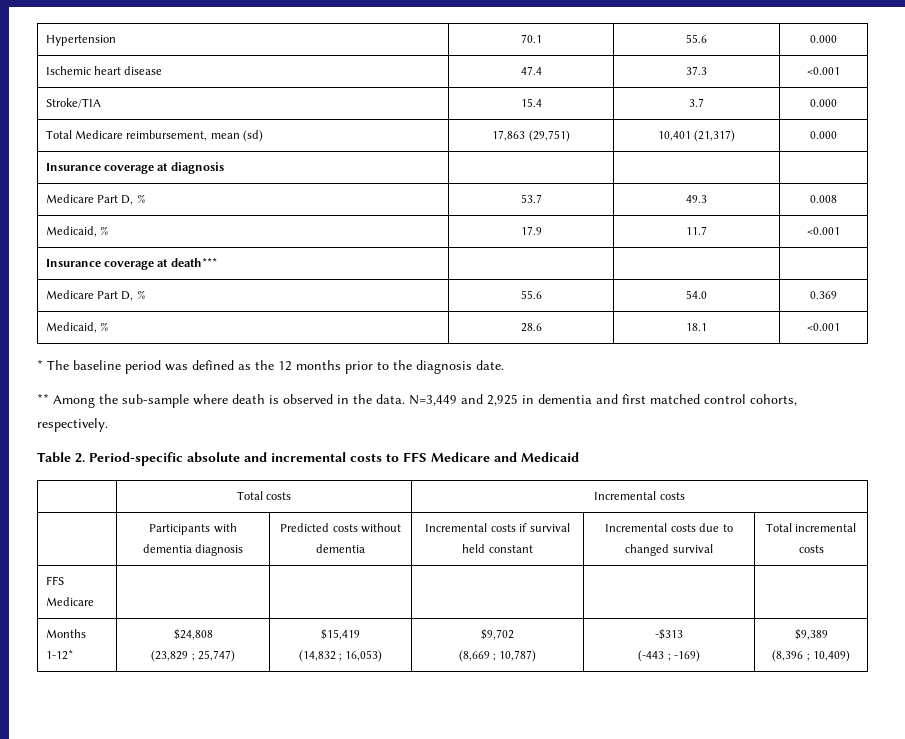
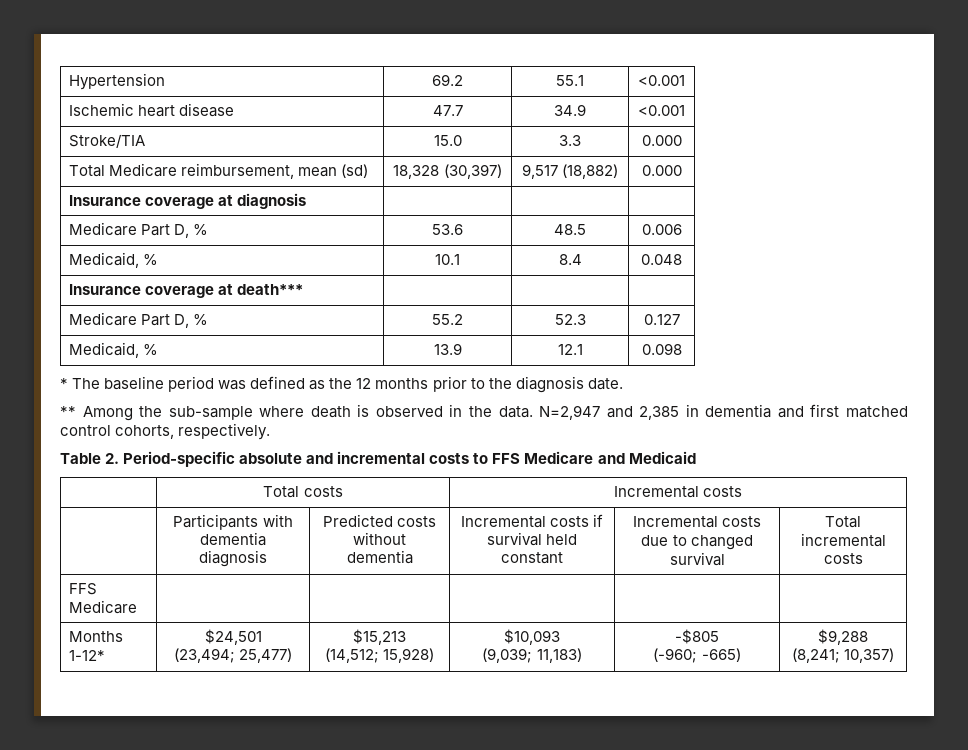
- Hypertension | 70.1 | 55.6 | 0.000
+ Hypertension | 69.2 | 55.1 | <0.001
- Ischemic heart disease | 47.4 | 37.3 | <0.001
+ Ischemic heart disease | 47.7 | 34.9 | <0.001
- Stroke/TIA | 15.4 | 3.7 | 0.000
+ Stroke/TIA | 15.0 | 3.3 | 0.000
- Total Medicare reimbursement, mean (sd) | 17,863 (29,751) | 10,401 (21,317) | 0.000
+ Total Medicare reimbursement, mean (sd) | 18,328 (30,397) | 9,517 (18,882) | 0.000
- Medicare Part D, % | 53.7 | 49.3 | 0.008
- Medicaid, % | 17.9 | 11.7 | <0.001
+ Medicare Part D, % | 53.6 | 48.5 | 0.006
+ Medicaid, % | 10.1 | 8.4 | 0.048
- Medicare Part D, % | 55.6 | 54.0 | 0.369
- Medicaid, % | 28.6 | 18.1 | <0.001
+ Medicare Part D, % | 55.2 | 52.3 | 0.127
+ Medicaid, % | 13.9 | 12.1 | 0.098
- N=3,449 and 2,925 in dementia and first matched control cohorts, respectively.
+ N=2,947 and 2,385 in dementia and first matched control cohorts, respectively.
- Months 1-12* | $24,808
- (23,829 ; 25,747) | $15,419
- (14,832 ; 16,053) | $9,702
- (8,669 ; 10,787) | -$313
- (-443 ; -169) | $9,389
- (8,396 ; 10,409)
+ Months 1-12* | $24,501
+ (23,494; 25,477) | $15,213
+ (14,512; 15,928) | $10,093
+ (9,039; 11,183) | -$805
+ (-960; -665) | $9,288
+ (8,241; 10,357)

